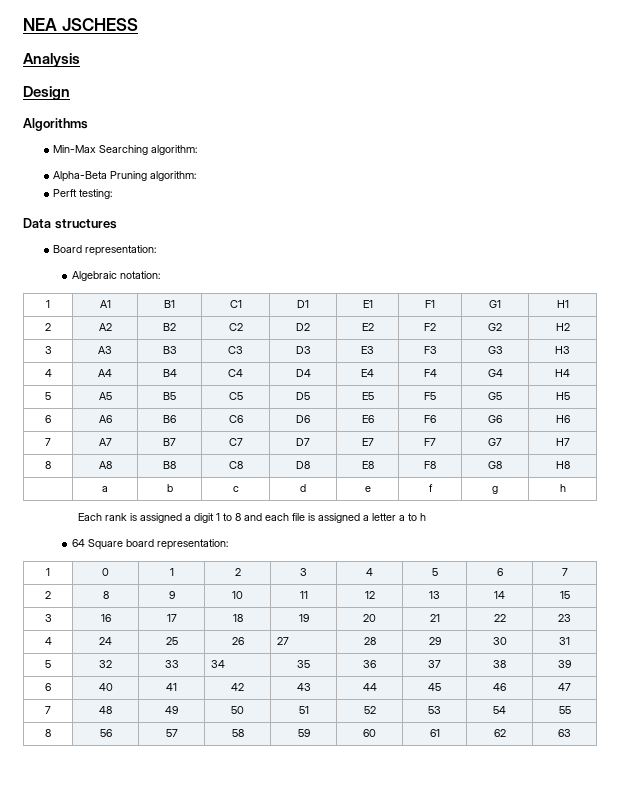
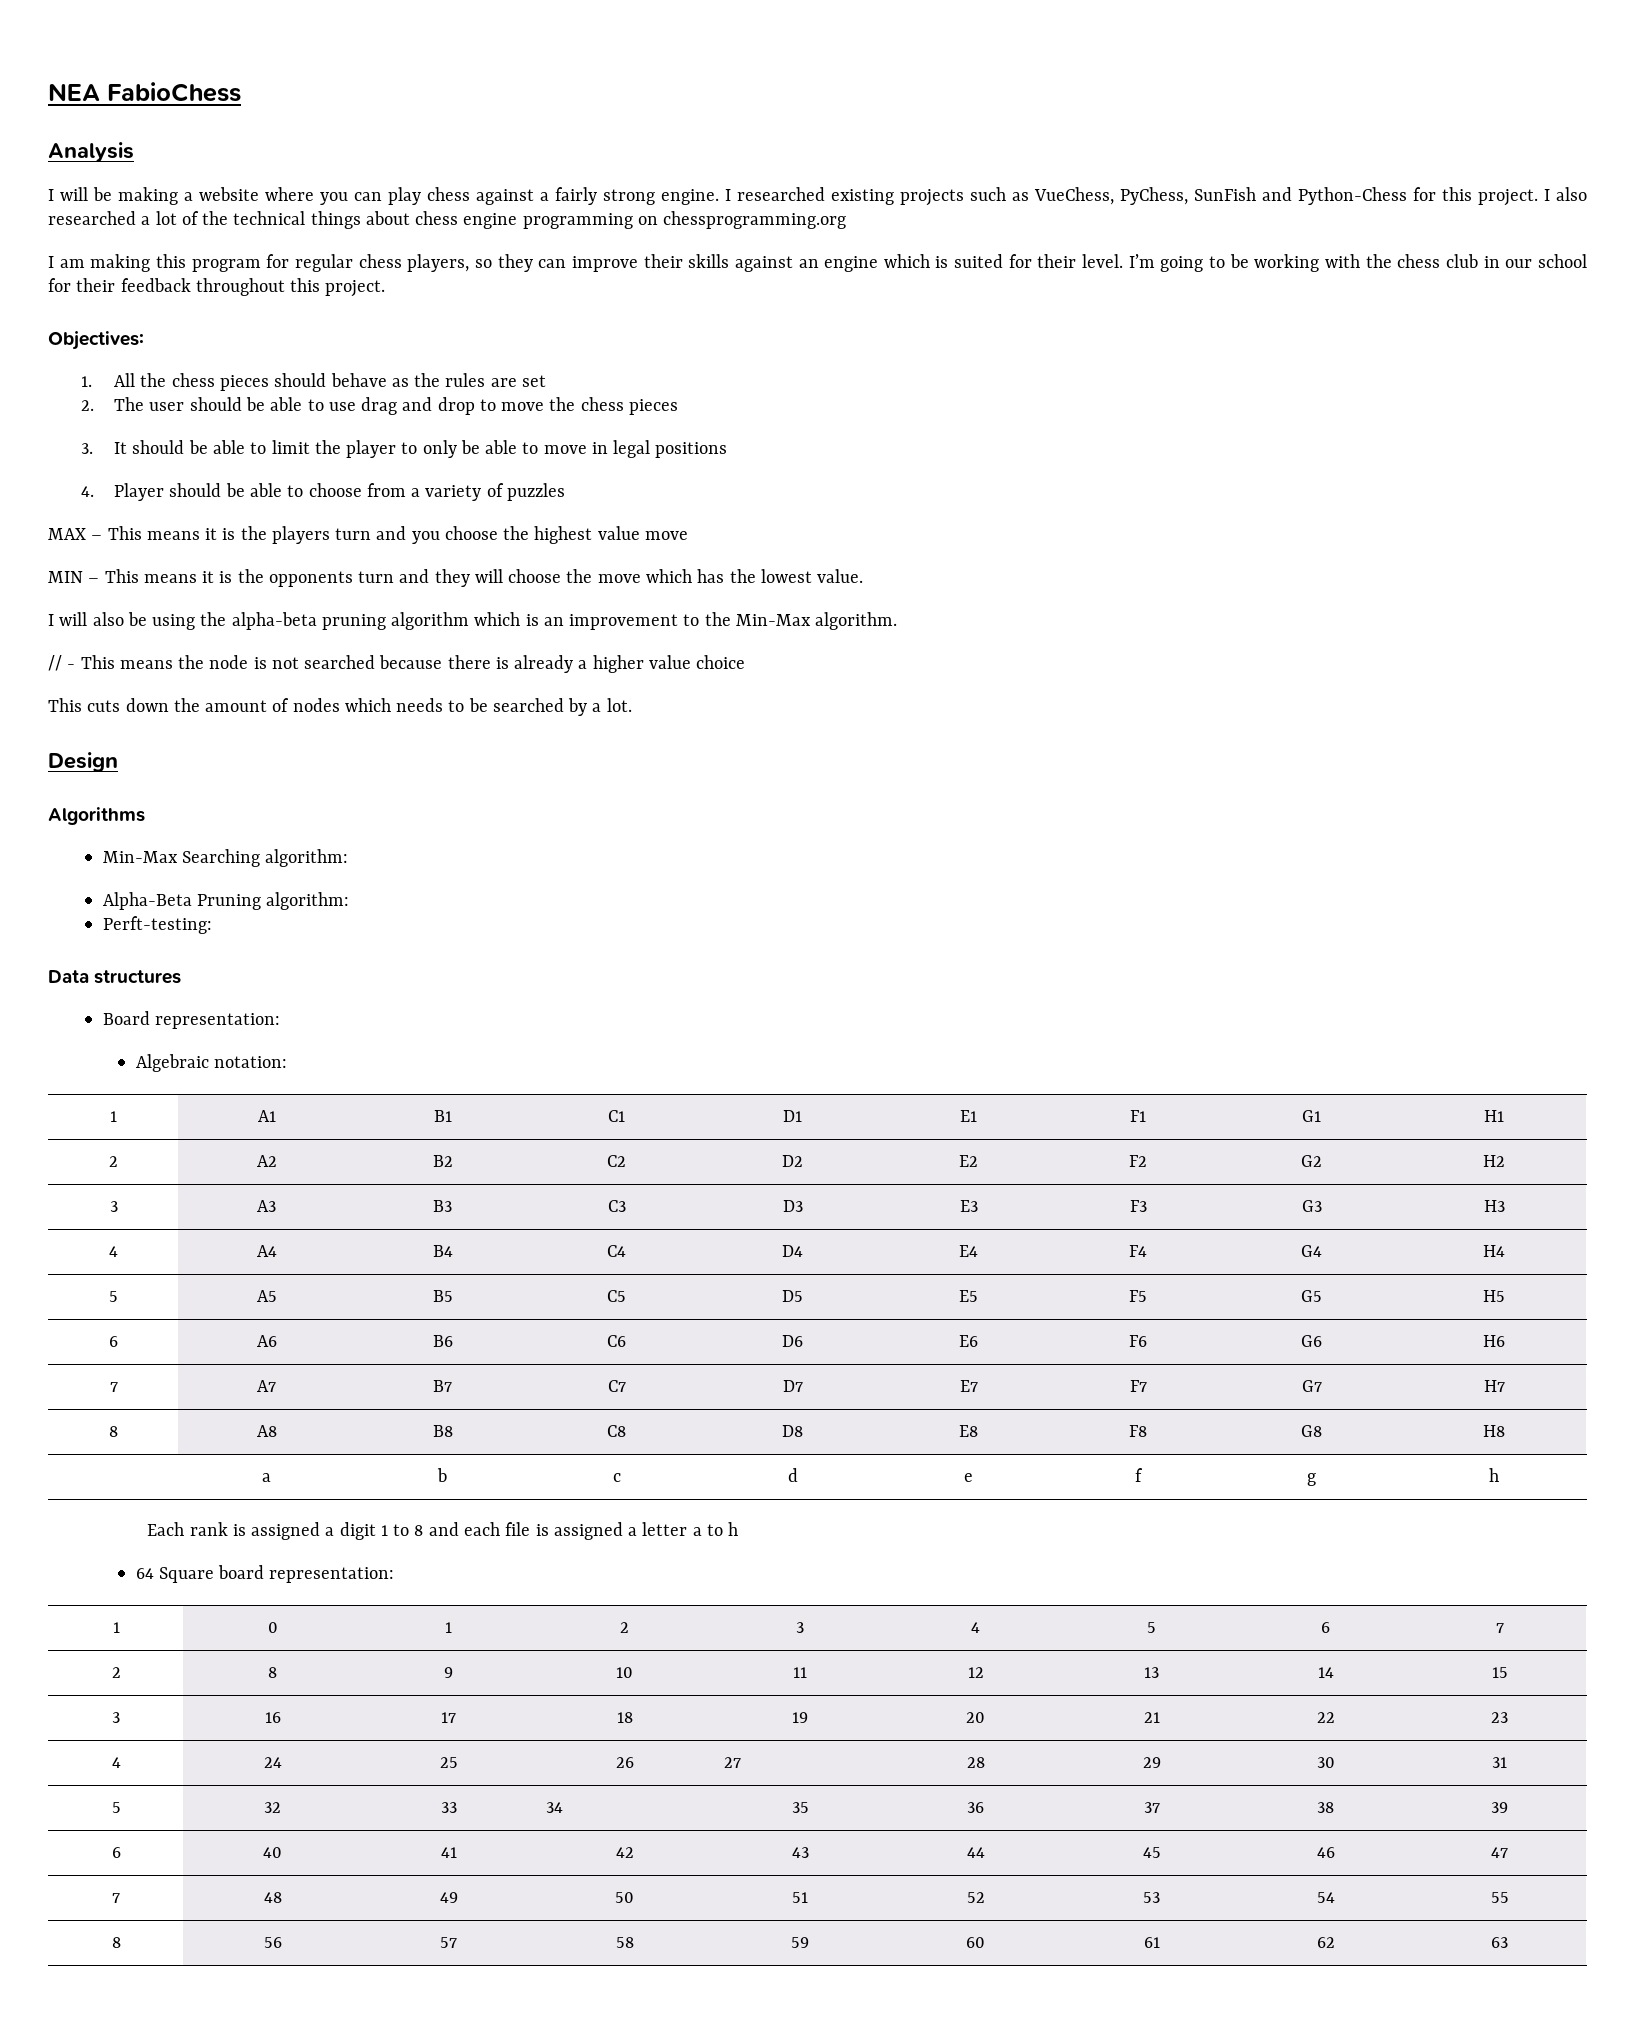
- NEA JSCHESS
+ NEA FabioChess
+ I will be making a website where you can play chess against a fairly strong engine. I researched existing projects such as VueChess, PyChess, SunFish and Python-Chess for this project. I also researched a lot of the technical things about chess engine programming on chessprogramming.org
+ I am making this program for regular chess players, so they can improve their skills against an engine which is suited for their level. I’m going to be working with the chess club in our school for their feedback throughout this project.
+ Objectives:
+ 1. All the chess pieces should behave as the rules are set
+ 2. The user should be able to use drag and drop to move the chess pieces
+ 3. It should be able to limit the player to only be able to move in legal positions
+ 4. Player should be able to choose from a variety of puzzles
+ MAX – This means it is the players turn and you choose the highest value move
+ MIN – This means it is the opponents turn and they will choose the move which has the lowest value.
+ I will also be using the alpha-beta pruning algorithm which is an improvement to the Min-Max algorithm.
+ // - This means the node is not searched because there is already a higher value choice
+ This cuts down the amount of nodes which needs to be searched by a lot.
- Perft testing:
+ Perft-testing:

